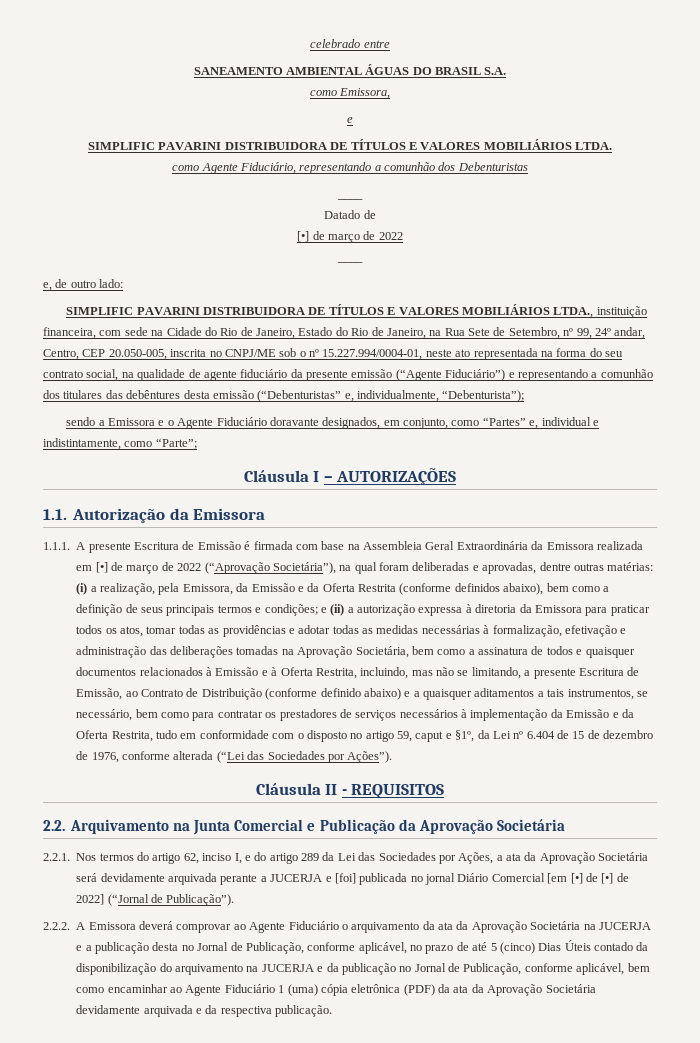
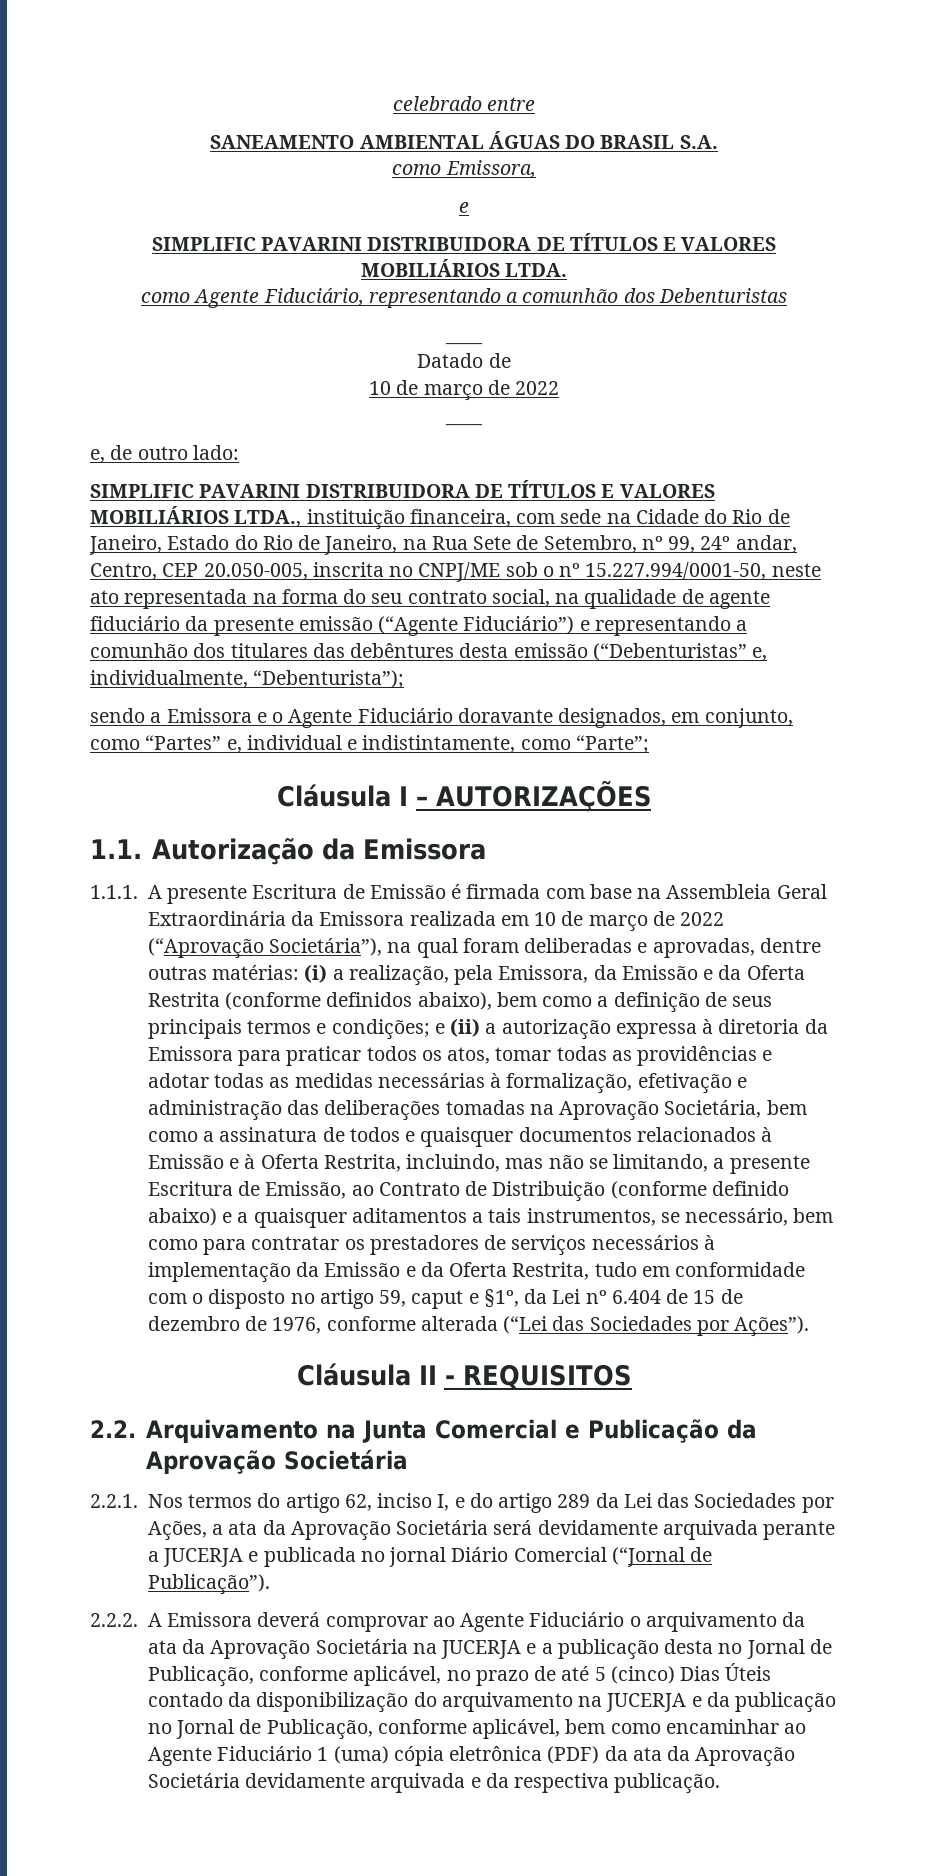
  Datado de
- [•] de março de 2022
+ 10 de março de 2022
- SIMPLIFIC PAVARINI DISTRIBUIDORA DE TÍTULOS E VALORES MOBILIÁRIOS LTDA., instituição financeira, com sede na Cidade do Rio de Janeiro, Estado do Rio de Janeiro, na Rua Sete de Setembro, nº 99, 24º andar, Centro, CEP 20.050-005, inscrita no CNPJ/ME sob o nº 15.227.994/0004-01, neste ato representada na forma do seu contrato social, na qualidade de agente fiduciário da presente emissão (“Agente Fiduciário”) e representando a comunhão dos titulares das debêntures desta emissão (“Debenturistas” e, individualmente, “Debenturista”);
+ SIMPLIFIC PAVARINI DISTRIBUIDORA DE TÍTULOS E VALORES MOBILIÁRIOS LTDA., instituição financeira, com sede na Cidade do Rio de Janeiro, Estado do Rio de Janeiro, na Rua Sete de Setembro, nº 99, 24º andar, Centro, CEP 20.050-005, inscrita no CNPJ/ME sob o nº 15.227.994/0001-50, neste ato representada na forma do seu contrato social, na qualidade de agente fiduciário da presente emissão (“Agente Fiduciário”) e representando a comunhão dos titulares das debêntures desta emissão (“Debenturistas” e, individualmente, “Debenturista”);
- 1.1.1. A presente Escritura de Emissão é firmada com base na Assembleia Geral Extraordinária da Emissora realizada em [•] de março de 2022 (“Aprovação Societária”), na qual foram deliberadas e aprovadas, dentre outras matérias:
+ 1.1.1. A presente Escritura de Emissão é firmada com base na Assembleia Geral Extraordinária da Emissora realizada em 10 de março de 2022 (“Aprovação Societária”), na qual foram deliberadas e aprovadas, dentre outras matérias:
- 2.2.1. Nos termos do artigo 62, inciso I, e do artigo 289 da Lei das Sociedades por Ações, a ata da Aprovação Societária será devidamente arquivada perante a JUCERJA e [foi] publicada no jornal Diário Comercial [em [•] de [•] de 2022] (“Jornal de Publicação”).
+ 2.2.1. Nos termos do artigo 62, inciso I, e do artigo 289 da Lei das Sociedades por Ações, a ata da Aprovação Societária será devidamente arquivada perante a JUCERJA e publicada no jornal Diário Comercial (“Jornal de Publicação”).

